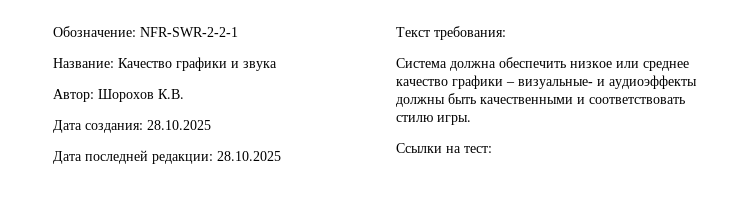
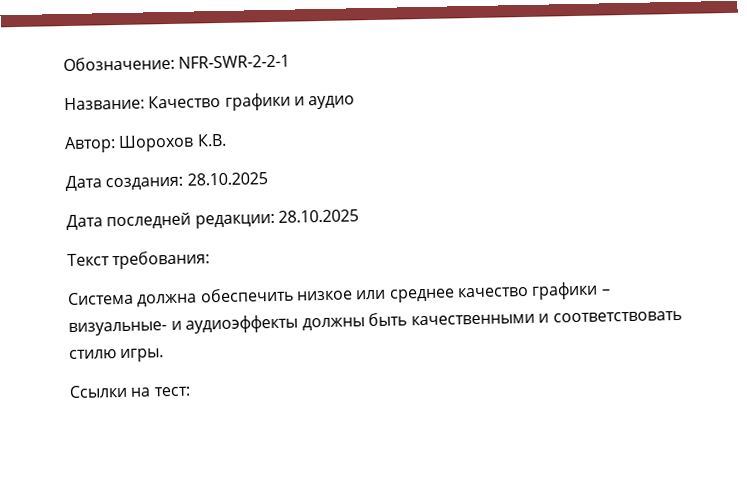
- Название: Качество графики и звука
+ Название: Качество графики и аудио

